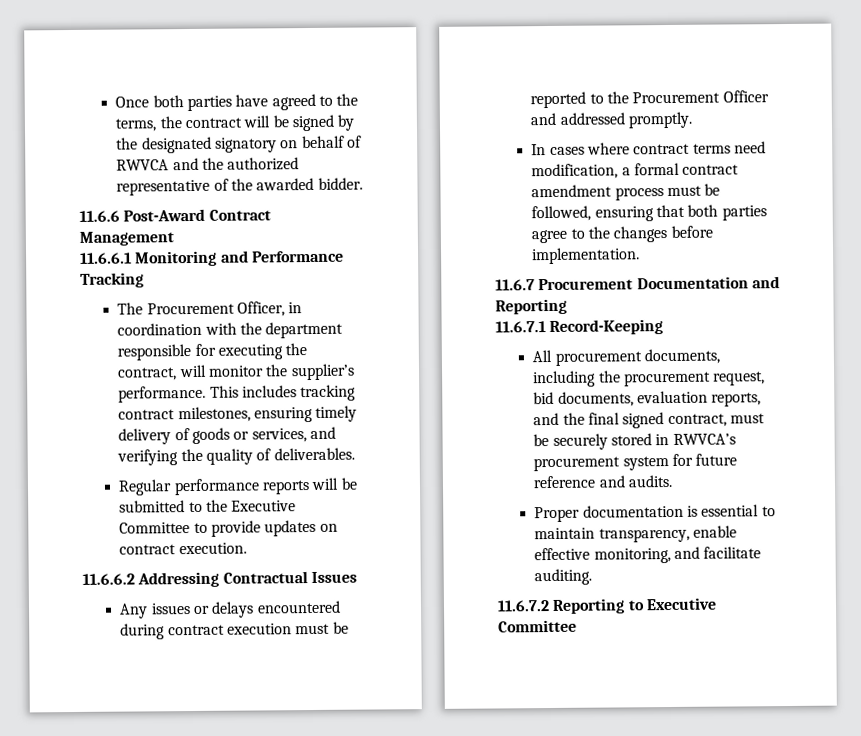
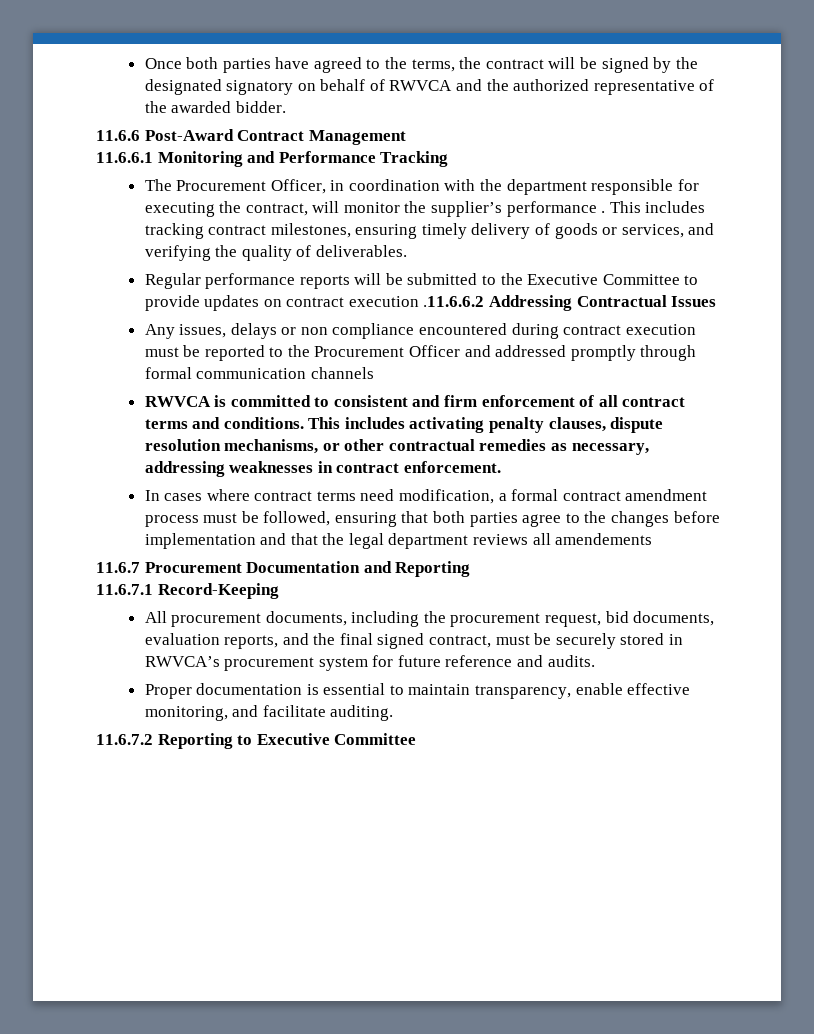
- The Procurement Officer, in coordination with the department responsible for executing the contract, will monitor the supplier’s performance.
+ The Procurement Officer, in coordination with the department responsible for executing the contract, will monitor the supplier’s performance .
- Regular performance reports will be submitted to the Executive Committee to provide updates on contract execution.
- 11.6.6.2 Addressing Contractual Issues
+ Regular performance reports will be submitted to the Executive Committee to provide updates on contract execution .11.6.6.2 Addressing Contractual Issues
- Any issues or delays encountered during contract execution must be reported to the Procurement Officer and addressed promptly.
+ Any issues, delays or non compliance encountered during contract execution must be reported to the Procurement Officer and addressed promptly through formal communication channels
+ RWVCA is committed to consistent and firm enforcement of all contract terms and conditions. This includes activating penalty clauses, dispute resolution mechanisms, or other contractual remedies as necessary, addressing weaknesses in contract enforcement.
- In cases where contract terms need modification, a formal contract amendment process must be followed, ensuring that both parties agree to the changes before implementation.
+ In cases where contract terms need modification, a formal contract amendment process must be followed, ensuring that both parties agree to the changes before implementation and that the legal department reviews all amendements

